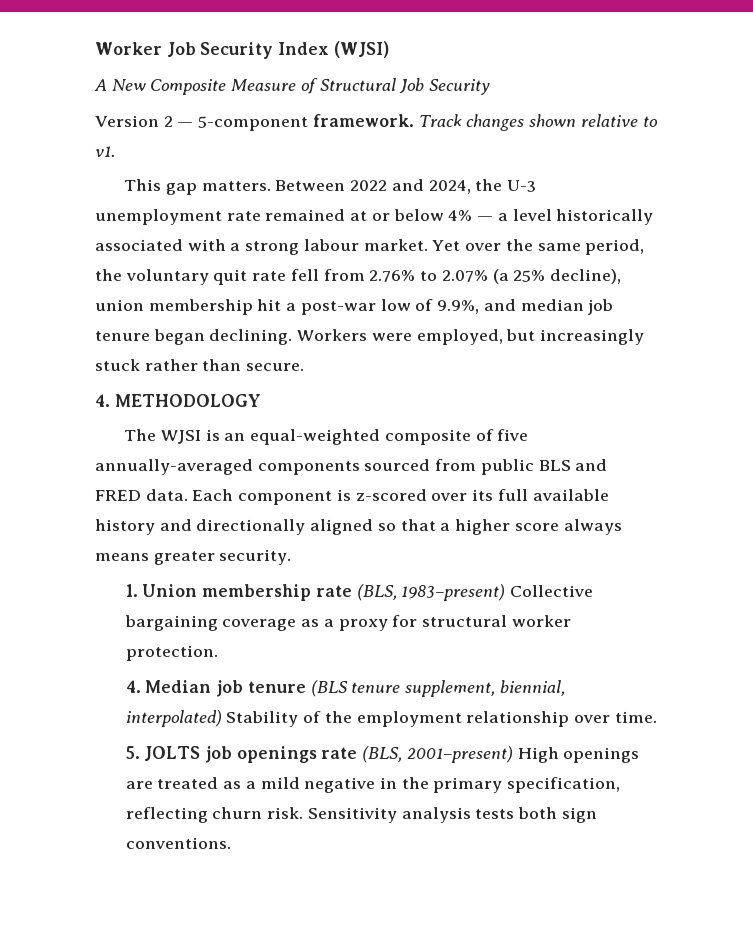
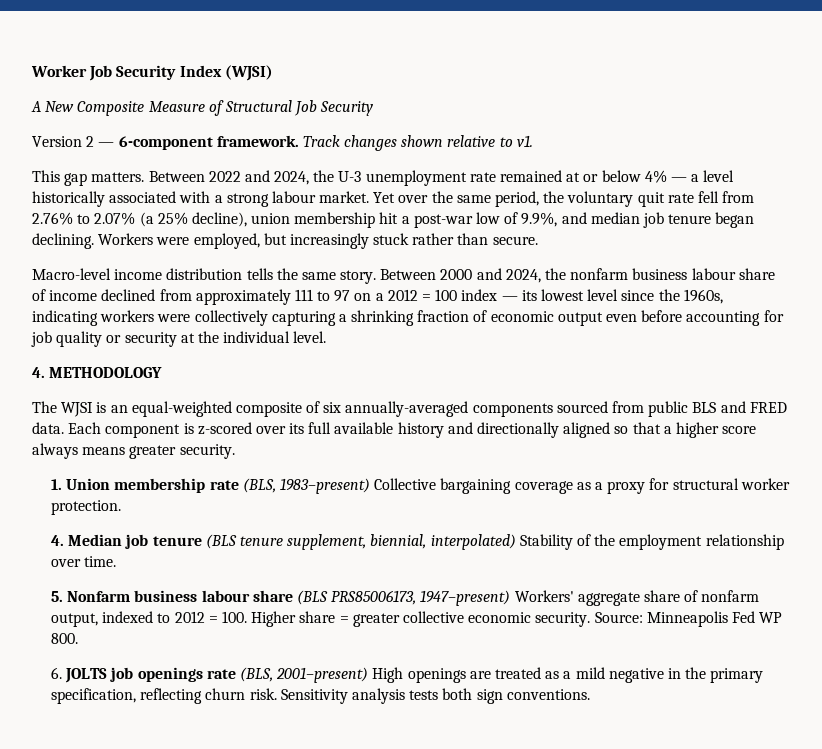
- Version 2 — 5-component framework.
+ Version 2 — 6-component framework.
+ Macro-level income distribution tells the same story. Between 2000 and 2024, the nonfarm business labour share of income declined from approximately 111 to 97 on a 2012 = 100 index — its lowest level since the 1960s, indicating workers were collectively capturing a shrinking fraction of economic output even before accounting for job quality or security at the individual level.
- The WJSI is an equal-weighted composite of five annually-averaged components sourced from public BLS and FRED data.
+ The WJSI is an equal-weighted composite of six annually-averaged components sourced from public BLS and FRED data.
- 5. JOLTS job openings rate (BLS, 2001–present) High openings are treated as a mild negative in the primary specification, reflecting churn risk.
+ 5. Nonfarm business labour share (BLS PRS85006173, 1947–present) Workers' aggregate share of nonfarm output, indexed to 2012 = 100. Higher share = greater collective economic security. Source: Minneapolis Fed WP 800.
+ 6. JOLTS job openings rate (BLS, 2001–present) High openings are treated as a mild negative in the primary specification, reflecting churn risk.

